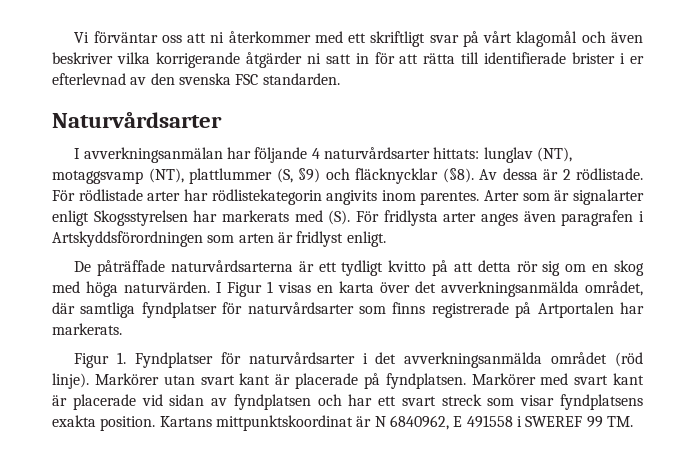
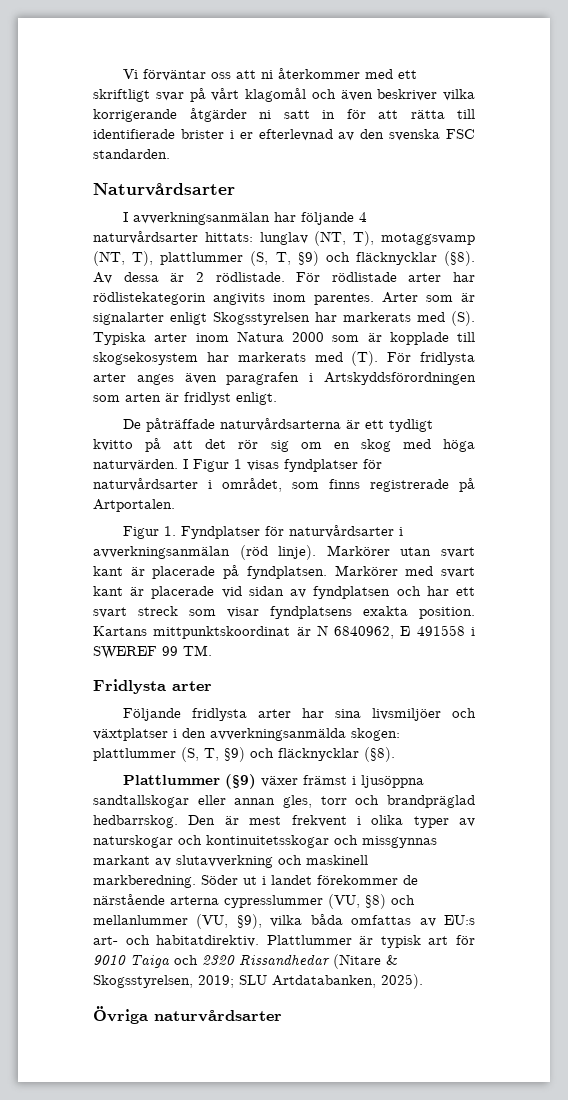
- I avverkningsanmälan har följande 4 naturvårdsarter hittats: lunglav (NT), motaggsvamp (NT), plattlummer (S, §9) och fläcknycklar (§8).
+ I avverkningsanmälan har följande 4 naturvårdsarter hittats: lunglav (NT, T), motaggsvamp (NT, T), plattlummer (S, T, §9) och fläcknycklar (§8).
- Arter som är signalarter enligt Skogsstyrelsen har markerats med (S). För fridlysta arter anges även paragrafen i Artskyddsförordningen som arten är fridlyst enligt.
+ Arter som är signalarter enligt Skogsstyrelsen har markerats med (S). Typiska arter inom Natura 2000 som är kopplade till skogsekosystem har markerats med (T). För fridlysta arter anges även paragrafen i Artskyddsförordningen som arten är fridlyst enligt.
- De påträffade naturvårdsarterna är ett tydligt kvitto på att detta rör sig om en skog med höga naturvärden.
+ De påträffade naturvårdsarterna är ett tydligt kvitto på att det rör sig om en skog med höga naturvärden.
- I Figur 1 visas en karta över det avverkningsanmälda området, där samtliga fyndplatser för naturvårdsarter som finns registrerade på Artportalen har markerats.
+ I Figur 1 visas fyndplatser för naturvårdsarter i området, som finns registrerade på Artportalen.
- Figur 1. Fyndplatser för naturvårdsarter i det avverkningsanmälda området (röd linje).
+ Figur 1. Fyndplatser för naturvårdsarter i avverkningsanmälan (röd linje).
+ Fridlysta arter
+ Följande fridlysta arter har sina livsmiljöer och växtplatser i den avverkningsanmälda skogen: plattlummer (S, T, §9) och fläcknycklar (§8).
+ Plattlummer (§9) växer främst i ljusöppna sandtallskogar eller annan gles, torr och brandpräglad hedbarrskog. Den är mest frekvent i olika typer av naturskogar och kontinuitetsskogar och missgynnas markant av slutavverkning och maskinell markberedning. Söder ut i landet förekommer de närstående arterna cypresslummer (VU, §8) och mellanlummer (VU, §9), vilka båda omfattas av EU:s art- och habitatdirektiv. Plattlummer är typisk art för 9010 Taiga och 2320 Rissandhedar (Nitare & Skogsstyrelsen, 2019; SLU Artdatabanken, 2025).
+ Övriga naturvårdsarter

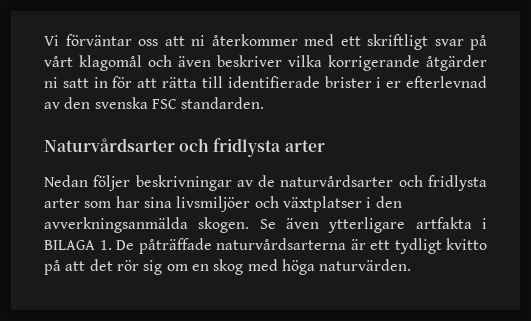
- Naturvårdsarter
- I avverkningsanmälan har följande 4 naturvårdsarter hittats: lunglav (NT, T), motaggsvamp (NT, T), plattlummer (S, T, §9) och fläcknycklar (§8). Av dessa är 2 rödlistade. För rödlistade arter har rödlistekategorin angivits inom parentes. Arter som är signalarter enligt Skogsstyrelsen har markerats med (S). Typiska arter inom Natura 2000 som är kopplade till skogsekosystem har markerats med (T). För fridlysta arter anges även paragrafen i Artskyddsförordningen som arten är fridlyst enligt.
- De påträffade naturvårdsarterna är ett tydligt kvitto på att det rör sig om en skog med höga naturvärden. I Figur 1 visas fyndplatser för naturvårdsarter i området, som finns registrerade på Artportalen.
- Figur 1. Fyndplatser för naturvårdsarter i avverkningsanmälan (röd linje). Markörer utan svart kant är placerade på fyndplatsen. Markörer med svart kant är placerade vid sidan av fyndplatsen och har ett svart streck som visar fyndplatsens exakta position. Kartans mittpunktskoordinat är N 6840962, E 491558 i SWEREF 99 TM.
- Fridlysta arter
- Följande fridlysta arter har sina livsmiljöer och växtplatser i den avverkningsanmälda skogen: plattlummer (S, T, §9) och fläcknycklar (§8).
- Plattlummer (§9) växer främst i ljusöppna sandtallskogar eller annan gles, torr och brandpräglad hedbarrskog. Den är mest frekvent i olika typer av naturskogar och kontinuitetsskogar och missgynnas markant av slutavverkning och maskinell markberedning. Söder ut i landet förekommer de närstående arterna cypresslummer (VU, §8) och mellanlummer (VU, §9), vilka båda omfattas av EU:s art- och habitatdirektiv. Plattlummer är typisk art för 9010 Taiga och 2320 Rissandhedar (Nitare & Skogsstyrelsen, 2019; SLU Artdatabanken, 2025).
- Övriga naturvårdsarter
+ Naturvårdsarter och fridlysta arter
+ Nedan följer beskrivningar av de naturvårdsarter och fridlysta arter som har sina livsmiljöer och växtplatser i den avverkningsanmälda skogen. Se även ytterligare artfakta i BILAGA 1. De påträffade naturvårdsarterna är ett tydligt kvitto på att det rör sig om en skog med höga naturvärden.

